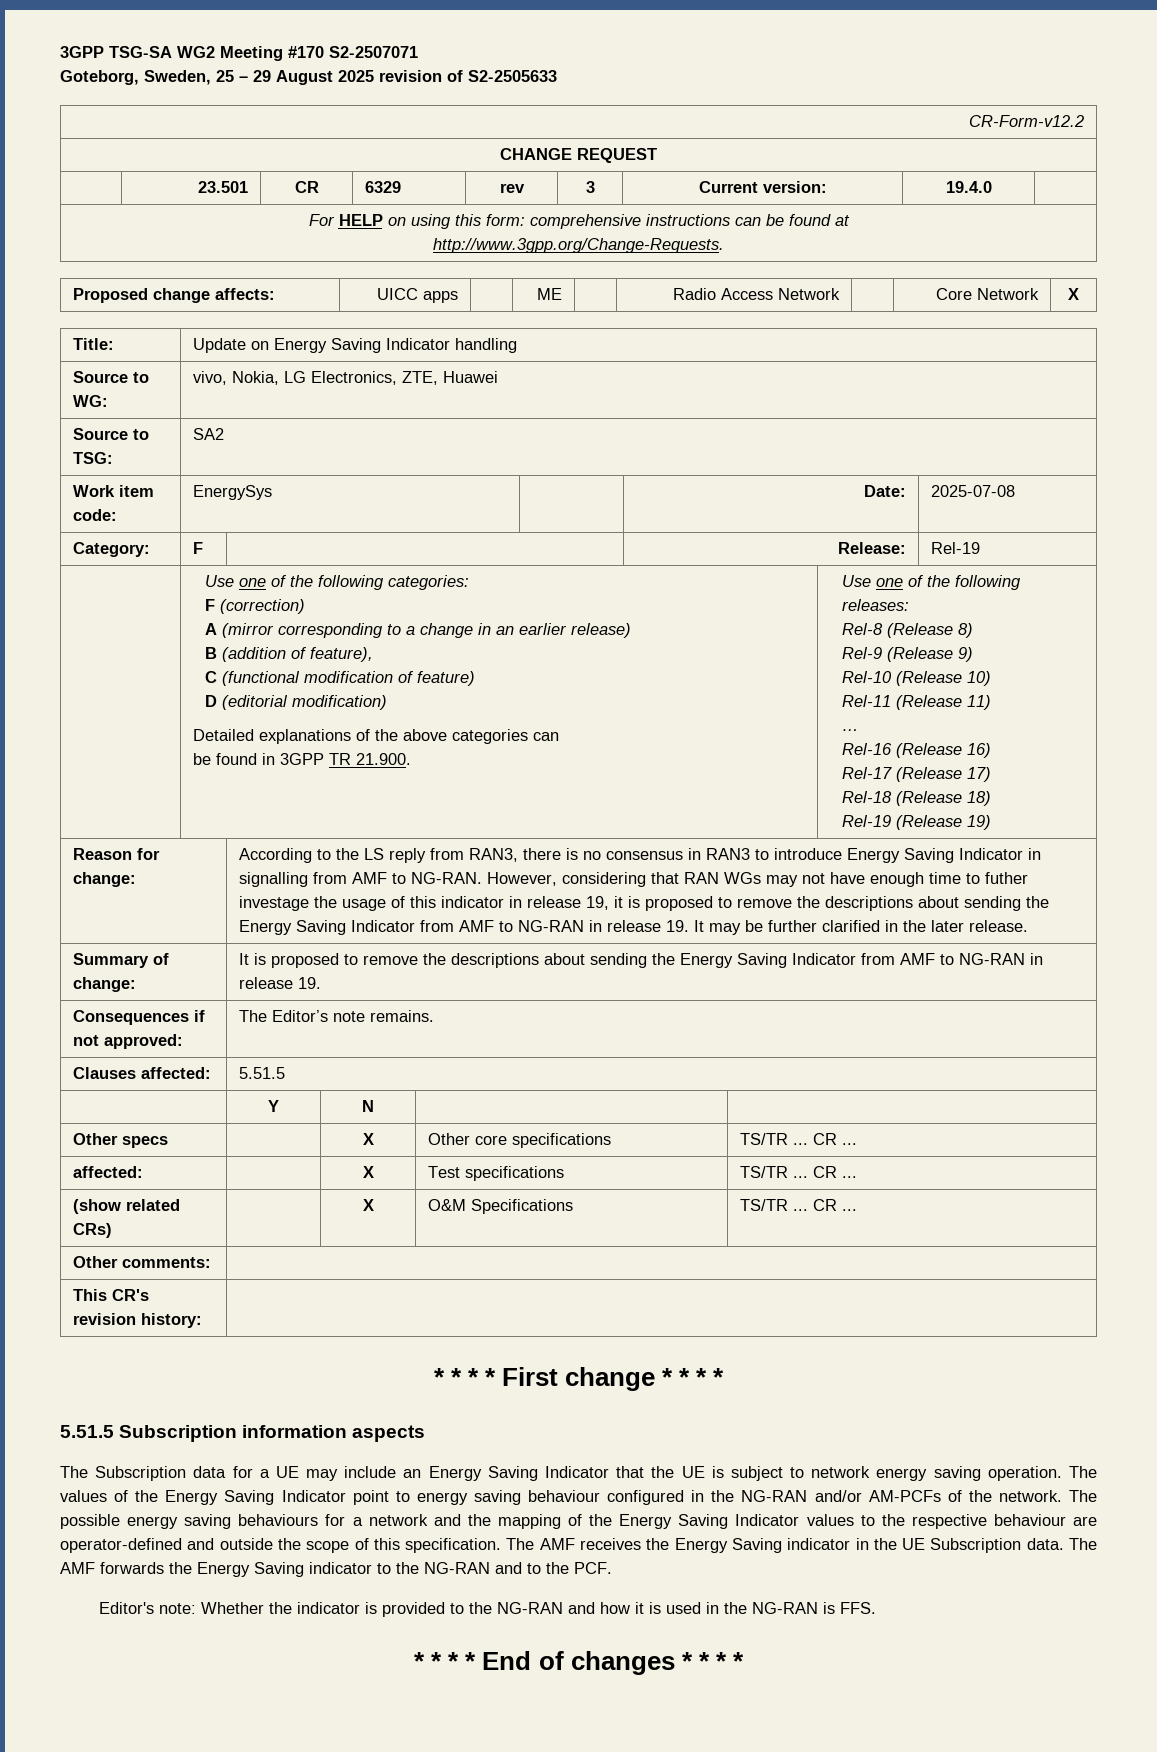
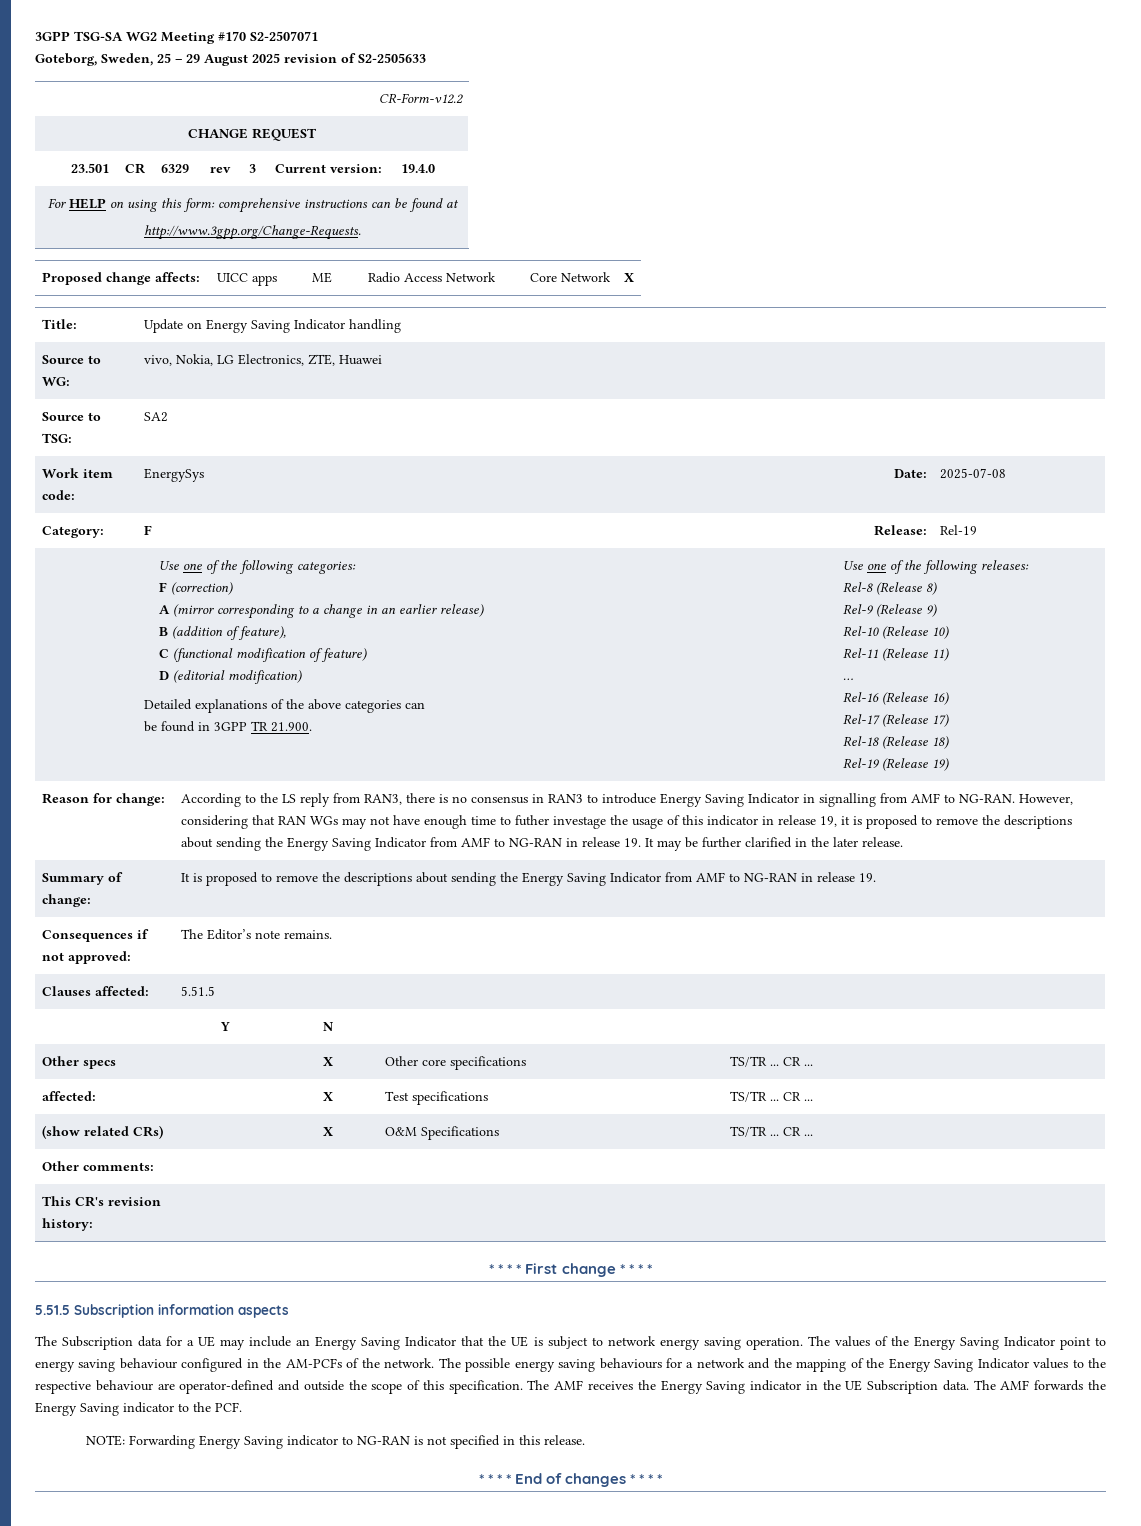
- The values of the Energy Saving Indicator point to energy saving behaviour configured in the NG-RAN and/or AM-PCFs of the network.
+ The values of the Energy Saving Indicator point to energy saving behaviour configured in the AM-PCFs of the network.
- The AMF forwards the Energy Saving indicator to the NG-RAN and to the PCF.
- Editor's note: Whether the indicator is provided to the NG-RAN and how it is used in the NG-RAN is FFS.
+ The AMF forwards the Energy Saving indicator to the PCF.
+ NOTE: Forwarding Energy Saving indicator to NG-RAN is not specified in this release.

